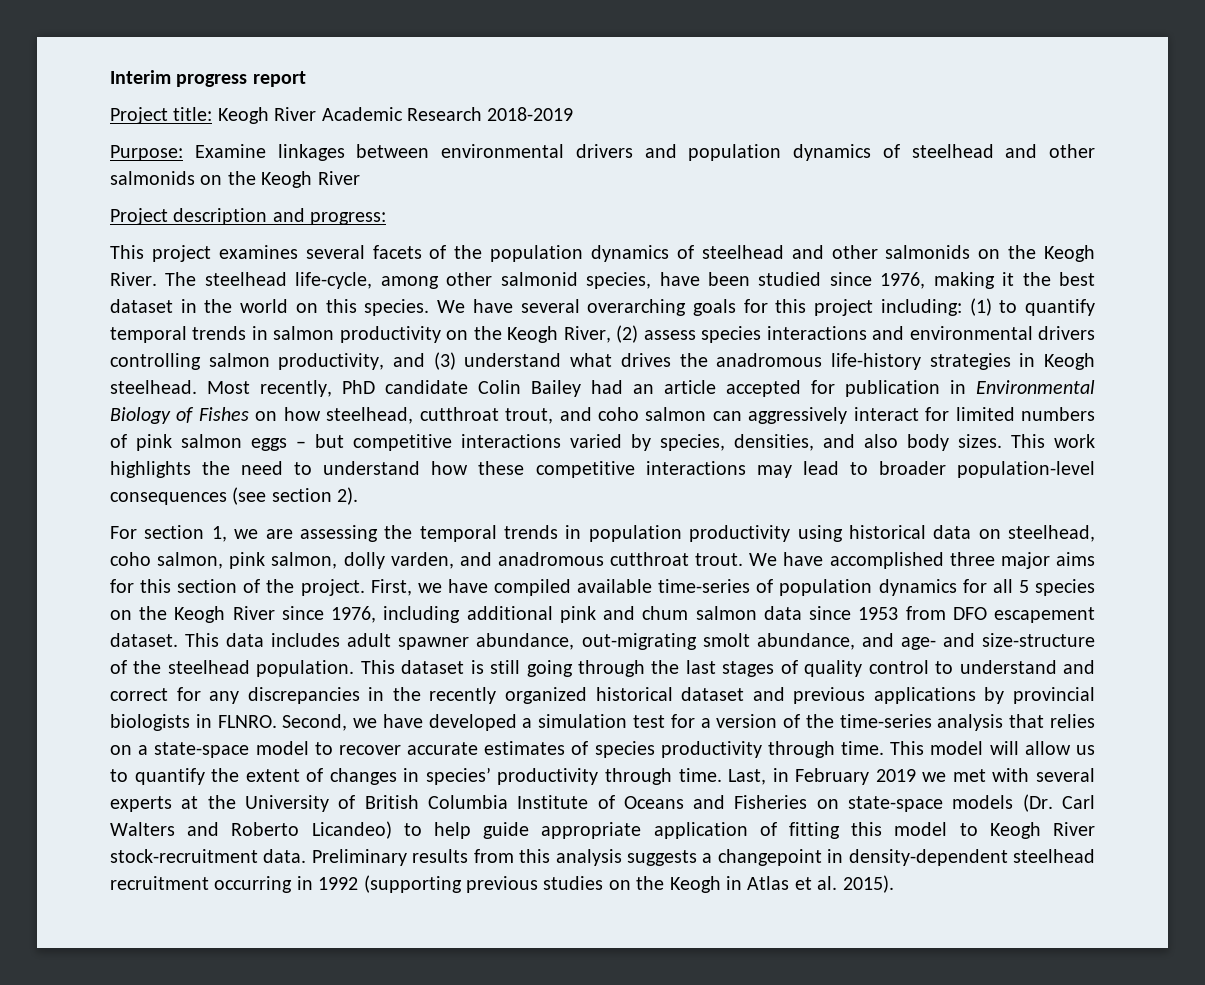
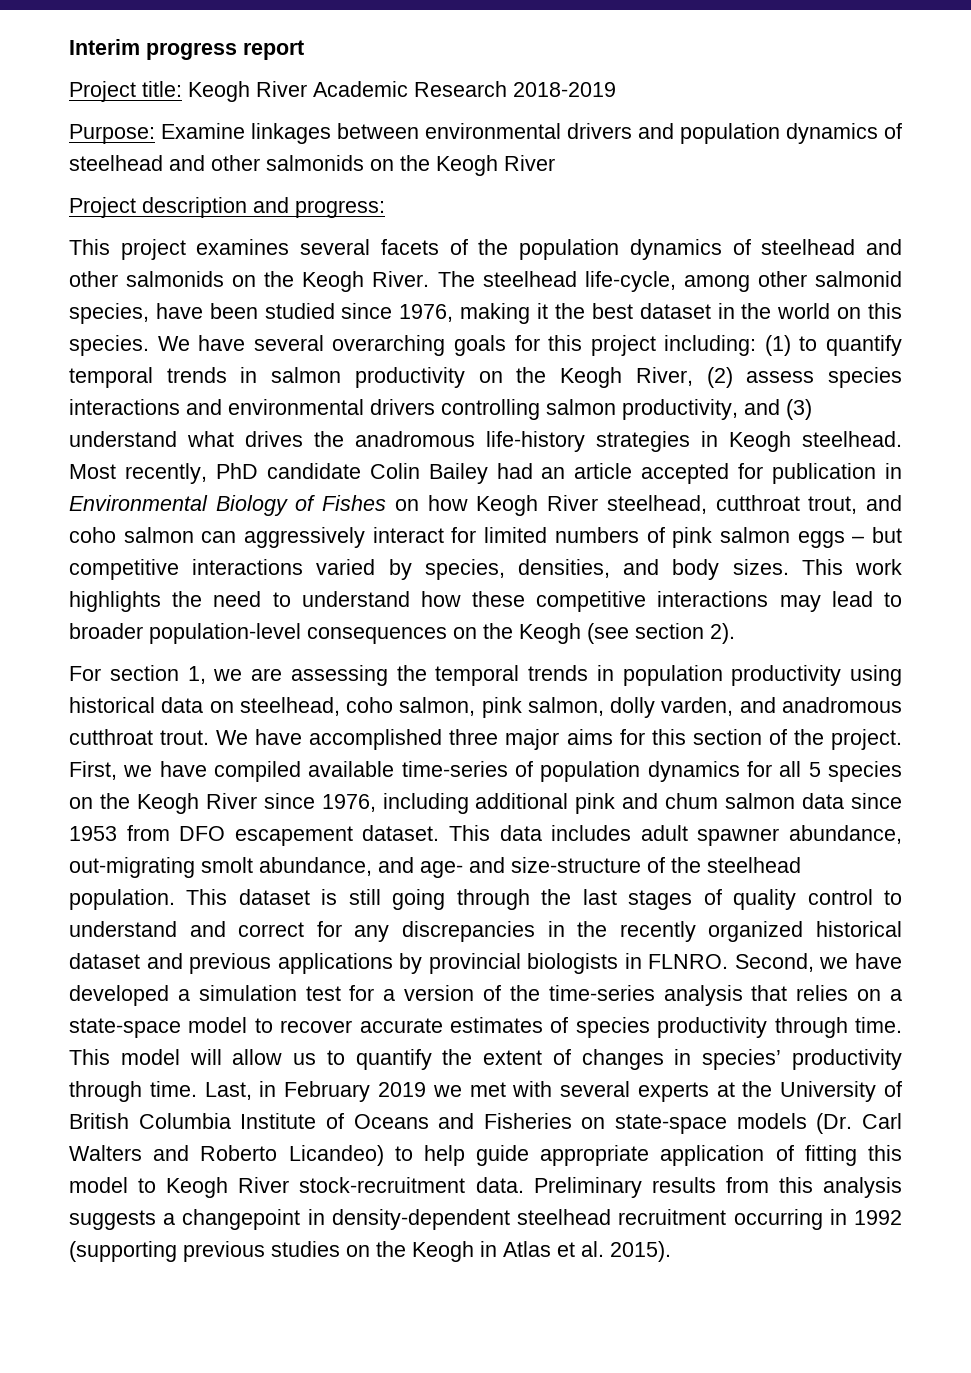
- Most recently, PhD candidate Colin Bailey had an article accepted for publication in Environmental Biology of Fishes on how steelhead, cutthroat trout, and coho salmon can aggressively interact for limited numbers of pink salmon eggs – but competitive interactions varied by species, densities, and also body sizes.
+ Most recently, PhD candidate Colin Bailey had an article accepted for publication in Environmental Biology of Fishes on how Keogh River steelhead, cutthroat trout, and coho salmon can aggressively interact for limited numbers of pink salmon eggs – but competitive interactions varied by species, densities, and body sizes.
- This work highlights the need to understand how these competitive interactions may lead to broader population-level consequences (see section 2).
+ This work highlights the need to understand how these competitive interactions may lead to broader population-level consequences on the Keogh (see section 2).

